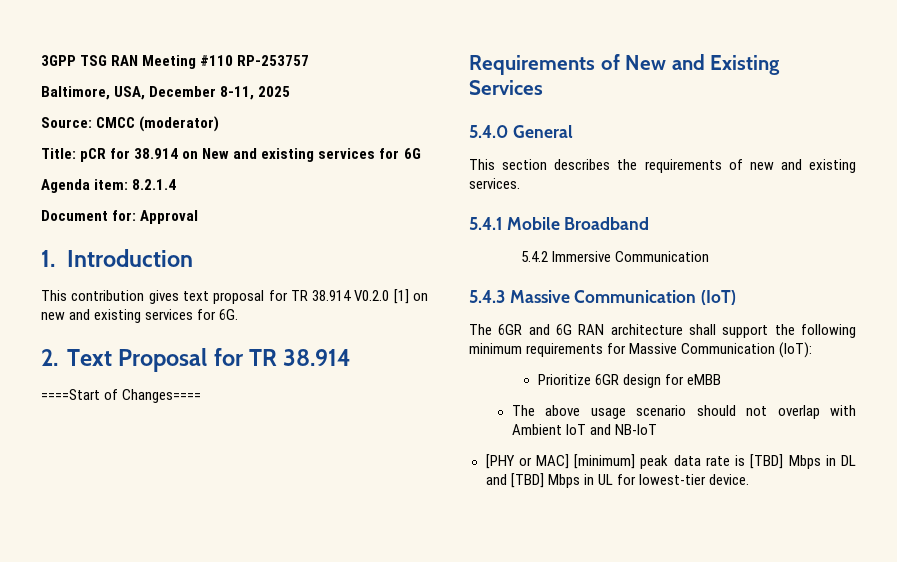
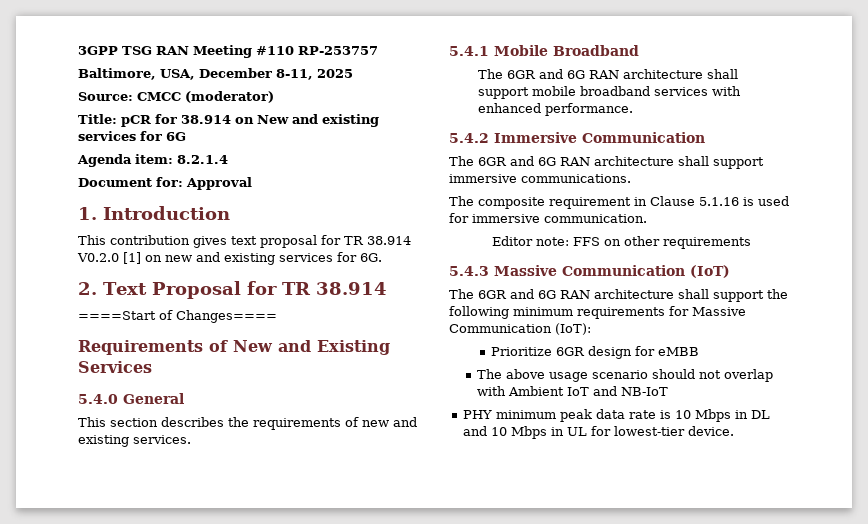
+ The 6GR and 6G RAN architecture shall support mobile broadband services with enhanced performance.
  5.4.2 Immersive Communication
+ The 6GR and 6G RAN architecture shall support immersive communications.
+ The composite requirement in Clause 5.1.16 is used for immersive communication.
+ Editor note: FFS on other requirements
- [PHY or MAC] [minimum] peak data rate is [TBD] Mbps in DL and [TBD] Mbps in UL for lowest-tier device.
+ PHY minimum peak data rate is 10 Mbps in DL and 10 Mbps in UL for lowest-tier device.

